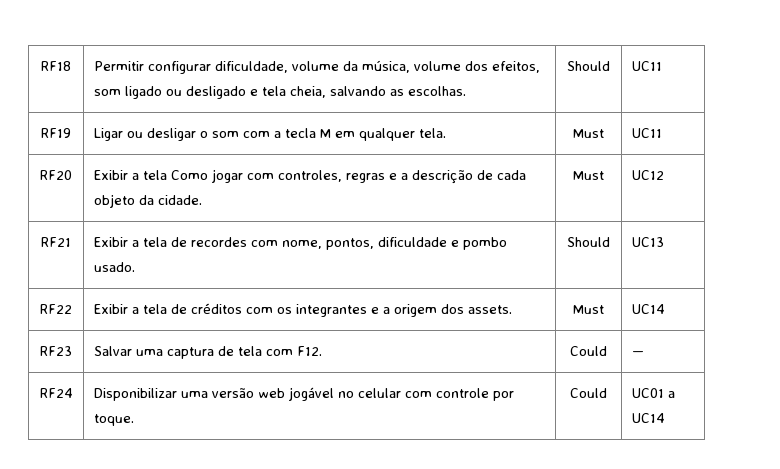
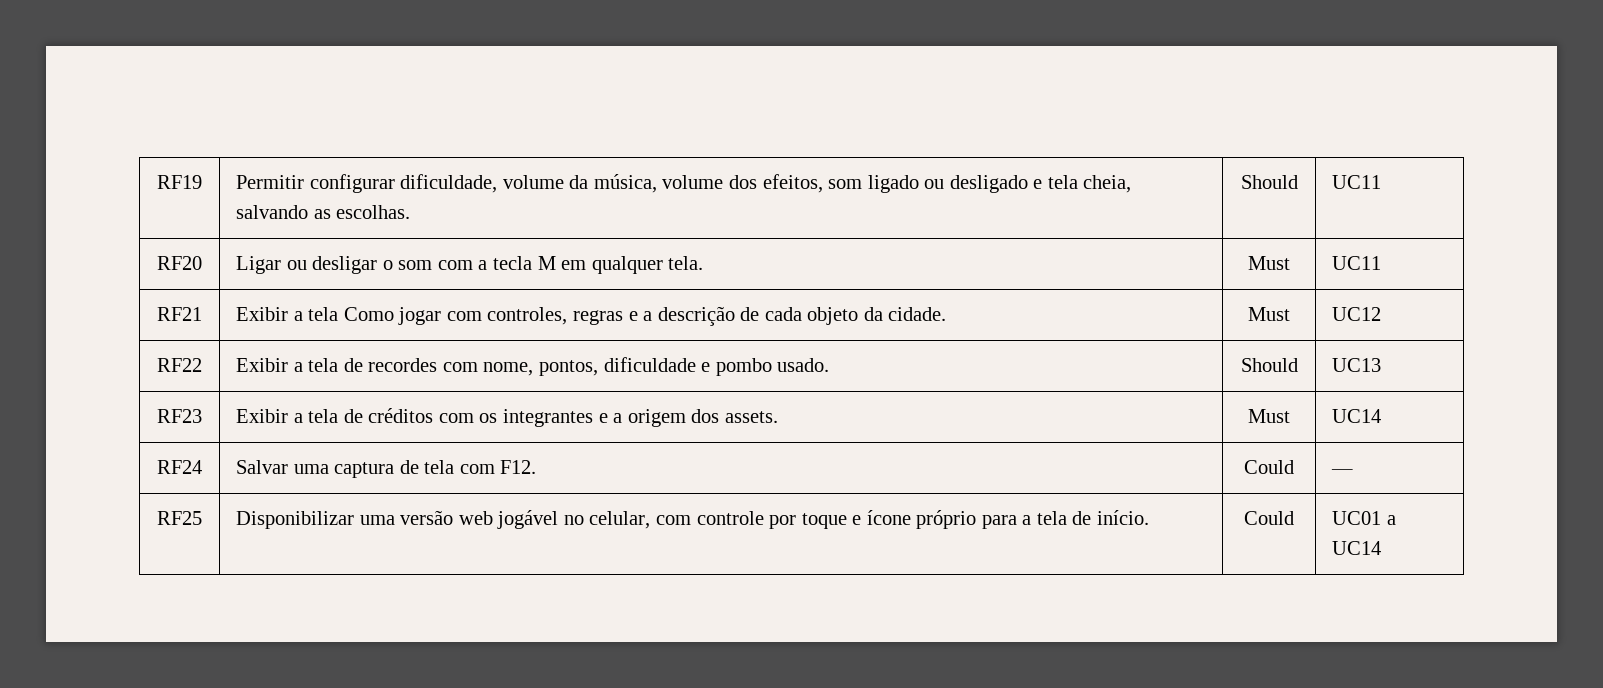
- RF18 | Permitir configurar dificuldade, volume da música, volume dos efeitos, som ligado ou desligado e tela cheia, salvando as escolhas. | Should | UC11
+ RF19 | Permitir configurar dificuldade, volume da música, volume dos efeitos, som ligado ou desligado e tela cheia, salvando as escolhas. | Should | UC11
- RF19 | Ligar ou desligar o som com a tecla M em qualquer tela. | Must | UC11
+ RF20 | Ligar ou desligar o som com a tecla M em qualquer tela. | Must | UC11
- RF20 | Exibir a tela Como jogar com controles, regras e a descrição de cada objeto da cidade. | Must | UC12
+ RF21 | Exibir a tela Como jogar com controles, regras e a descrição de cada objeto da cidade. | Must | UC12
- RF21 | Exibir a tela de recordes com nome, pontos, dificuldade e pombo usado. | Should | UC13
+ RF22 | Exibir a tela de recordes com nome, pontos, dificuldade e pombo usado. | Should | UC13
- RF22 | Exibir a tela de créditos com os integrantes e a origem dos assets. | Must | UC14
+ RF23 | Exibir a tela de créditos com os integrantes e a origem dos assets. | Must | UC14
- RF23 | Salvar uma captura de tela com F12. | Could | —
+ RF24 | Salvar uma captura de tela com F12. | Could | —
- RF24 | Disponibilizar uma versão web jogável no celular com controle por toque. | Could | UC01 a UC14
+ RF25 | Disponibilizar uma versão web jogável no celular, com controle por toque e ícone próprio para a tela de início. | Could | UC01 a UC14

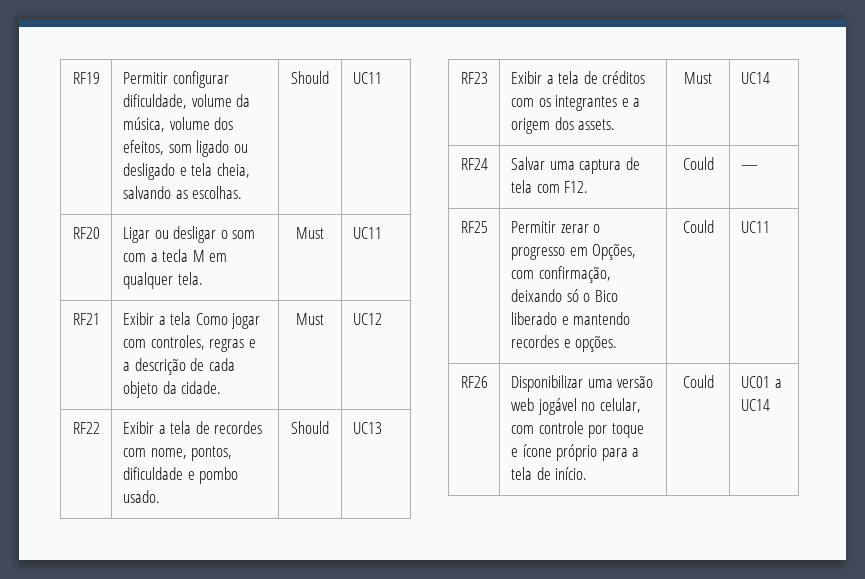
- RF25 | Disponibilizar uma versão web jogável no celular, com controle por toque e ícone próprio para a tela de início. | Could | UC01 a UC14
+ RF25 | Permitir zerar o progresso em Opções, com confirmação, deixando só o Bico liberado e mantendo recordes e opções. | Could | UC11
+ RF26 | Disponibilizar uma versão web jogável no celular, com controle por toque e ícone próprio para a tela de início. | Could | UC01 a UC14

